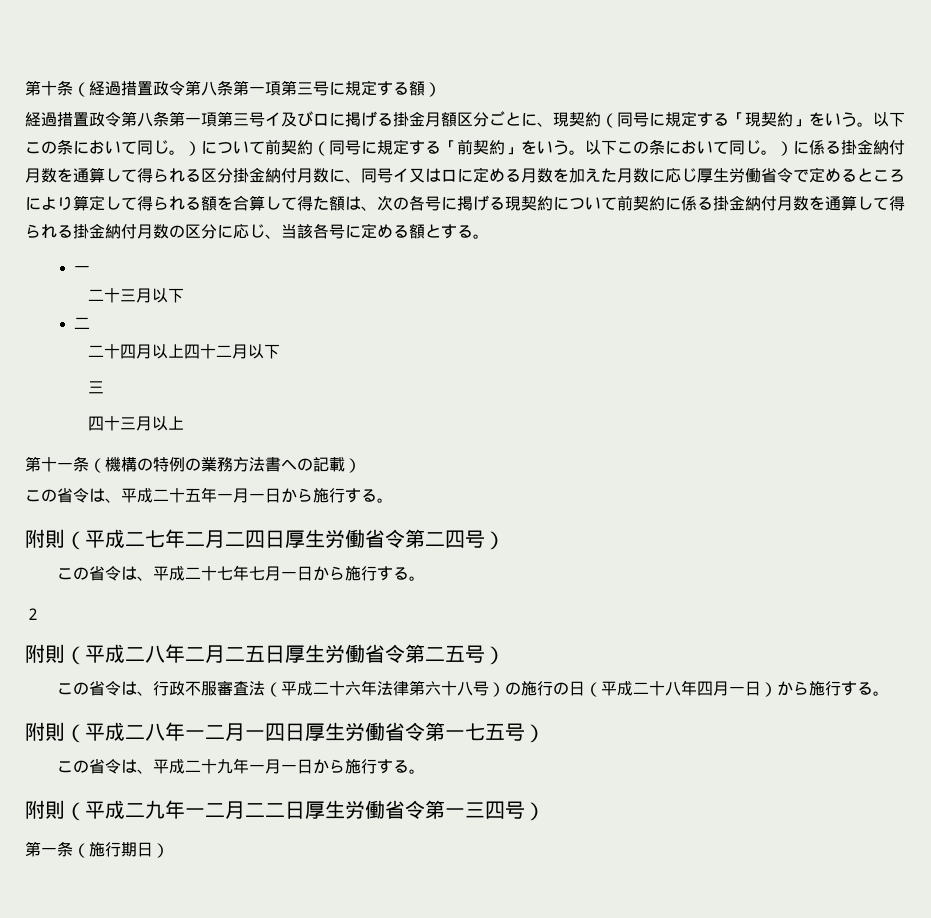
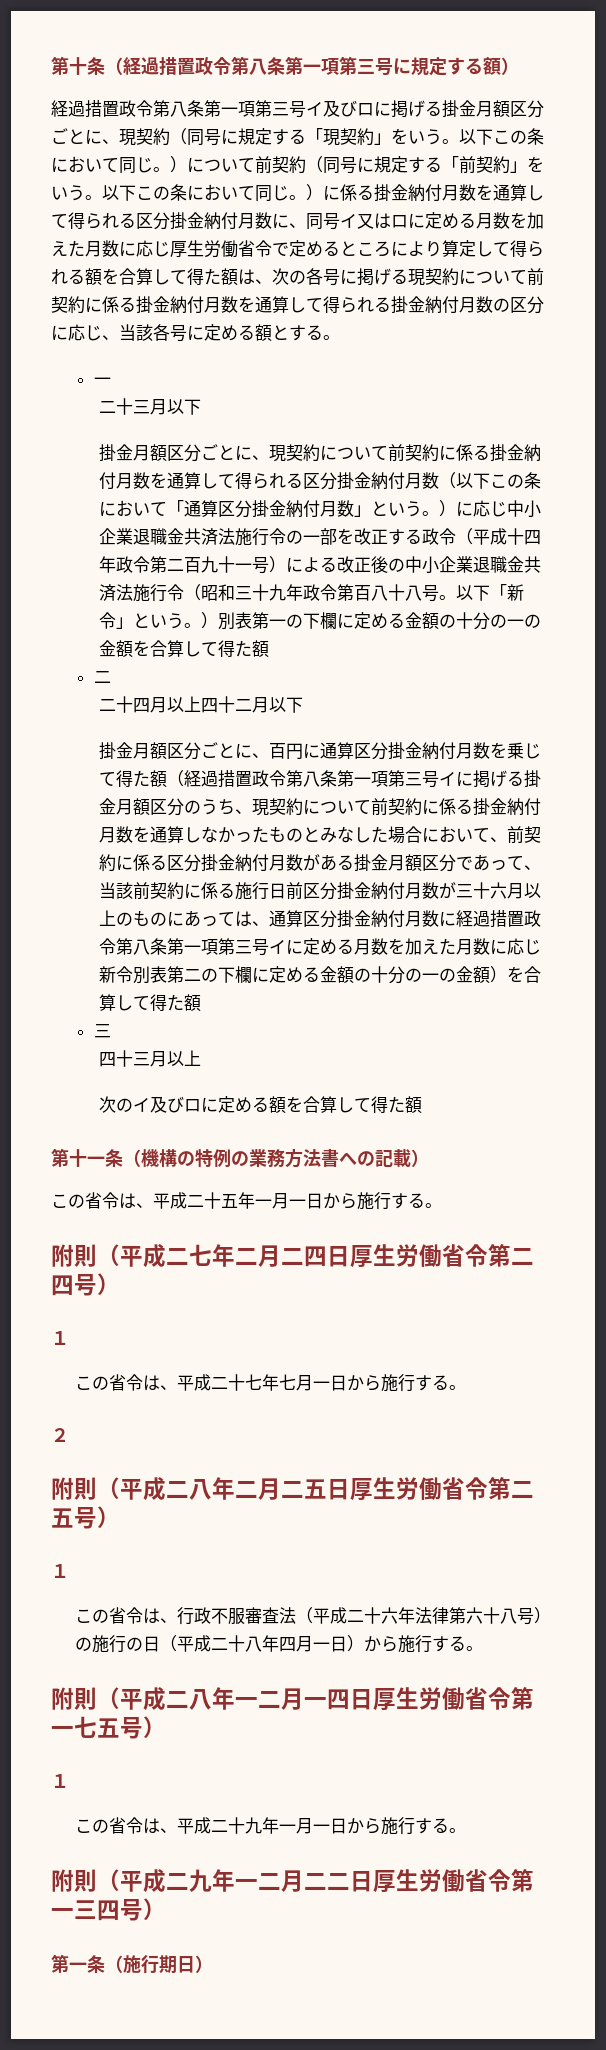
+ 掛金月額区分ごとに、現契約について前契約に係る掛金納付月数を通算して得られる区分掛金納付月数（以下この条において「通算区分掛金納付月数」という。）に応じ中小企業退職金共済法施行令の一部を改正する政令（平成十四年政令第二百九十一号）による改正後の中小企業退職金共済法施行令（昭和三十九年政令第百八十八号。以下「新令」という。）別表第一の下欄に定める金額の十分の一の金額を合算して得た額
  二十四月以上四十二月以下
+ 掛金月額区分ごとに、百円に通算区分掛金納付月数を乗じて得た額（経過措置政令第八条第一項第三号イに掲げる掛金月額区分のうち、現契約について前契約に係る掛金納付月数を通算しなかったものとみなした場合において、前契約に係る区分掛金納付月数がある掛金月額区分であって、当該前契約に係る施行日前区分掛金納付月数が三十六月以上のものにあっては、通算区分掛金納付月数に経過措置政令第八条第一項第三号イに定める月数を加えた月数に応じ新令別表第二の下欄に定める金額の十分の一の金額）を合算して得た額
  三
  四十三月以上
+ 次のイ及びロに定める額を合算して得た額
  附則（平成二七年二月二四日厚生労働省令第二四号）
+ １
  附則（平成二八年二月二五日厚生労働省令第二五号）
+ １
  附則（平成二八年一二月一四日厚生労働省令第一七五号）
+ １

